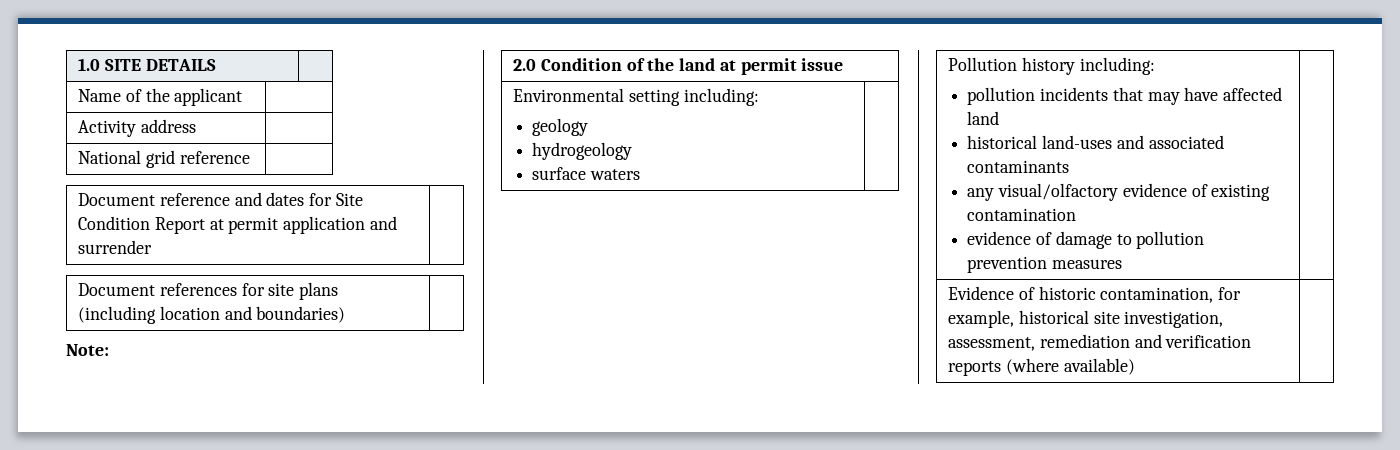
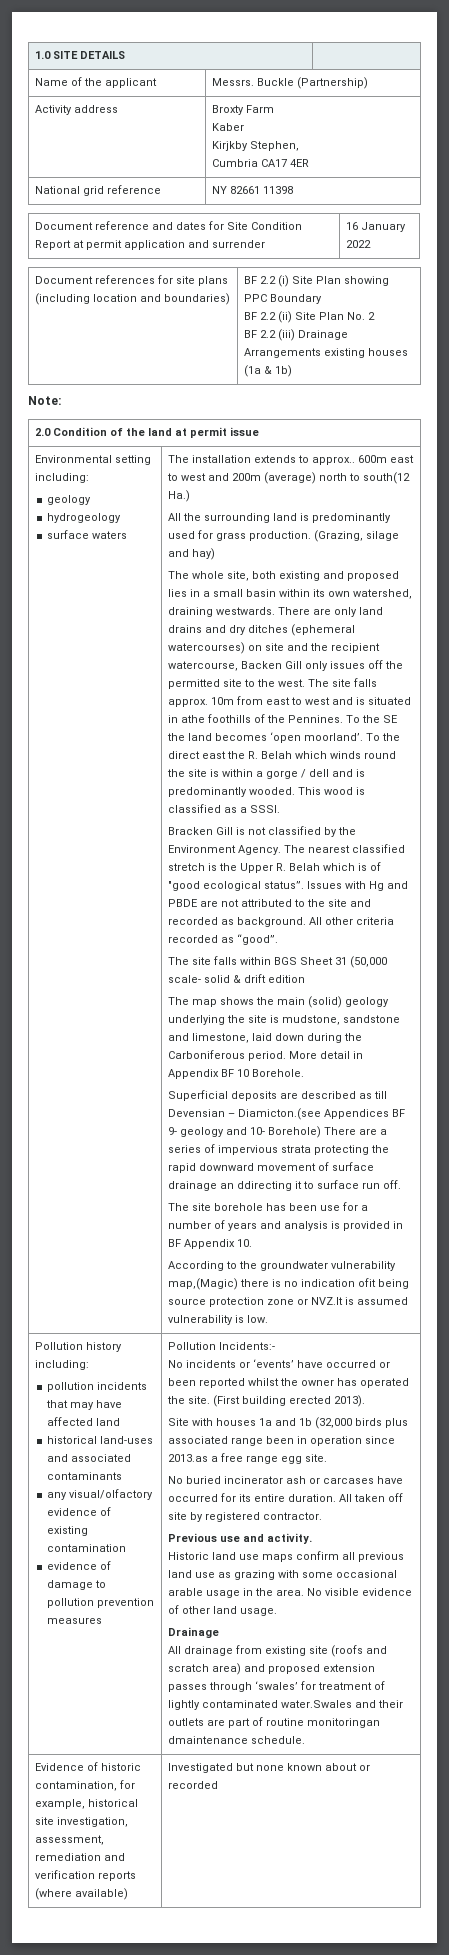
- Name of the applicant |
+ Name of the applicant | Messrs. Buckle (Partnership)
- Activity address |
+ Activity address | Broxty Farm
+ Kaber
+ Kirjkby Stephen,
+ Cumbria CA17 4ER
- National grid reference |
+ National grid reference | NY 82661 11398
- Document reference and dates for Site Condition Report at permit application and surrender |
+ Document reference and dates for Site Condition Report at permit application and surrender | 16 January 2022
- Document references for site plans (including location and boundaries) |
+ Document references for site plans (including location and boundaries) | BF 2.2 (i) Site Plan showing PPC Boundary
+ BF 2.2 (ii) Site Plan No. 2
+ BF 2.2 (iii) Drainage Arrangements existing houses (1a & 1b)
+ The installation extends to approx.. 600m east to west and 200m (average) north to south(12 Ha.)
+ All the surrounding land is predominantly used for grass production. (Grazing, silage and hay)
+ The whole site, both existing and proposed lies in a small basin within its own watershed, draining westwards. There are only land drains and dry ditches (ephemeral watercourses) on site and the recipient watercourse, Backen Gill only issues off the permitted site to the west. The site falls approx. 10m from east to west and is situated in athe foothills of the Pennines. To the SE the land becomes ‘open moorland’. To the direct east the R. Belah which winds round the site is within a gorge / dell and is predominantly wooded. This wood is classified as a SSSI.
+ Bracken Gill is not classified by the Environment Agency. The nearest classified stretch is the Upper R. Belah which is of "good ecological status”. Issues with Hg and PBDE are not attributed to the site and recorded as background. All other criteria recorded as “good”.
+ The site falls within BGS Sheet 31 (50,000 scale- solid & drift edition
+ The map shows the main (solid) geology underlying the site is mudstone, sandstone and limestone, laid down during the Carboniferous period. More detail in Appendix BF 10 Borehole.
+ Superficial deposits are described as till Devensian – Diamicton.(see Appendices BF 9- geology and 10- Borehole) There are a series of impervious strata protecting the rapid downward movement of surface drainage an ddirecting it to surface run off.
+ The site borehole has been use for a number of years and analysis is provided in BF Appendix 10.
+ According to the groundwater vulnerability map,(Magic) there is no indication ofit being source protection zone or NVZ.It is assumed vulnerability is low.
+ Pollution Incidents:-
+ No incidents or ‘events’ have occurred or been reported whilst the owner has operated the site. (First building erected 2013).
+ Site with houses 1a and 1b (32,000 birds plus associated range been in operation since 2013.as a free range egg site.
+ No buried incinerator ash or carcases have occurred for its entire duration. All taken off site by registered contractor.
+ Previous use and activity.
+ Historic land use maps confirm all previous land use as grazing with some occasional arable usage in the area. No visible evidence of other land usage.
+ Drainage
+ All drainage from existing site (roofs and scratch area) and proposed extension passes through ‘swales’ for treatment of lightly contaminated water.Swales and their outlets are part of routine monitoringan dmaintenance schedule.
- Evidence of historic contamination, for example, historical site investigation, assessment, remediation and verification reports (where available) |
+ Evidence of historic contamination, for example, historical site investigation, assessment, remediation and verification reports (where available) | Investigated but none known about or recorded

